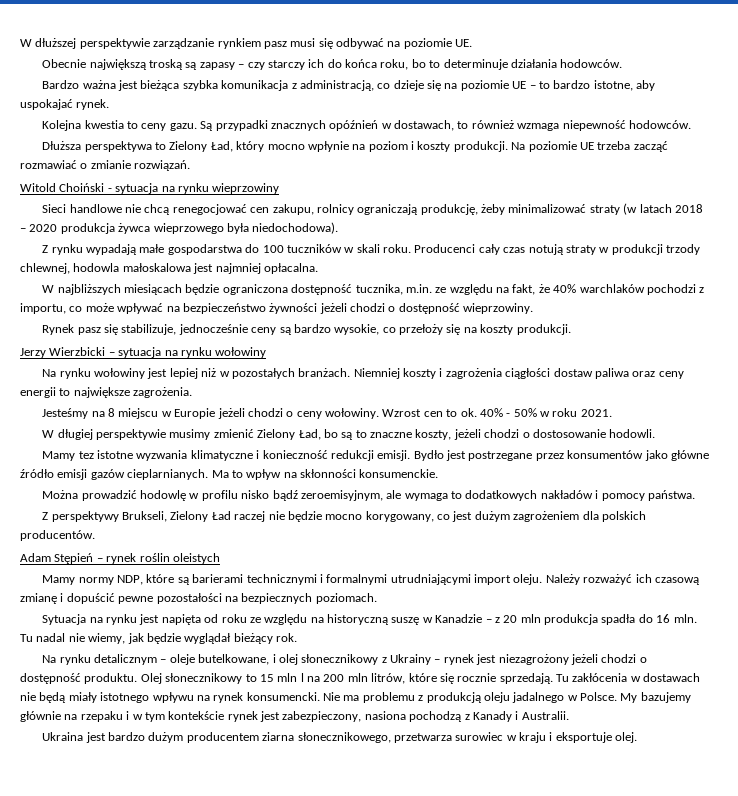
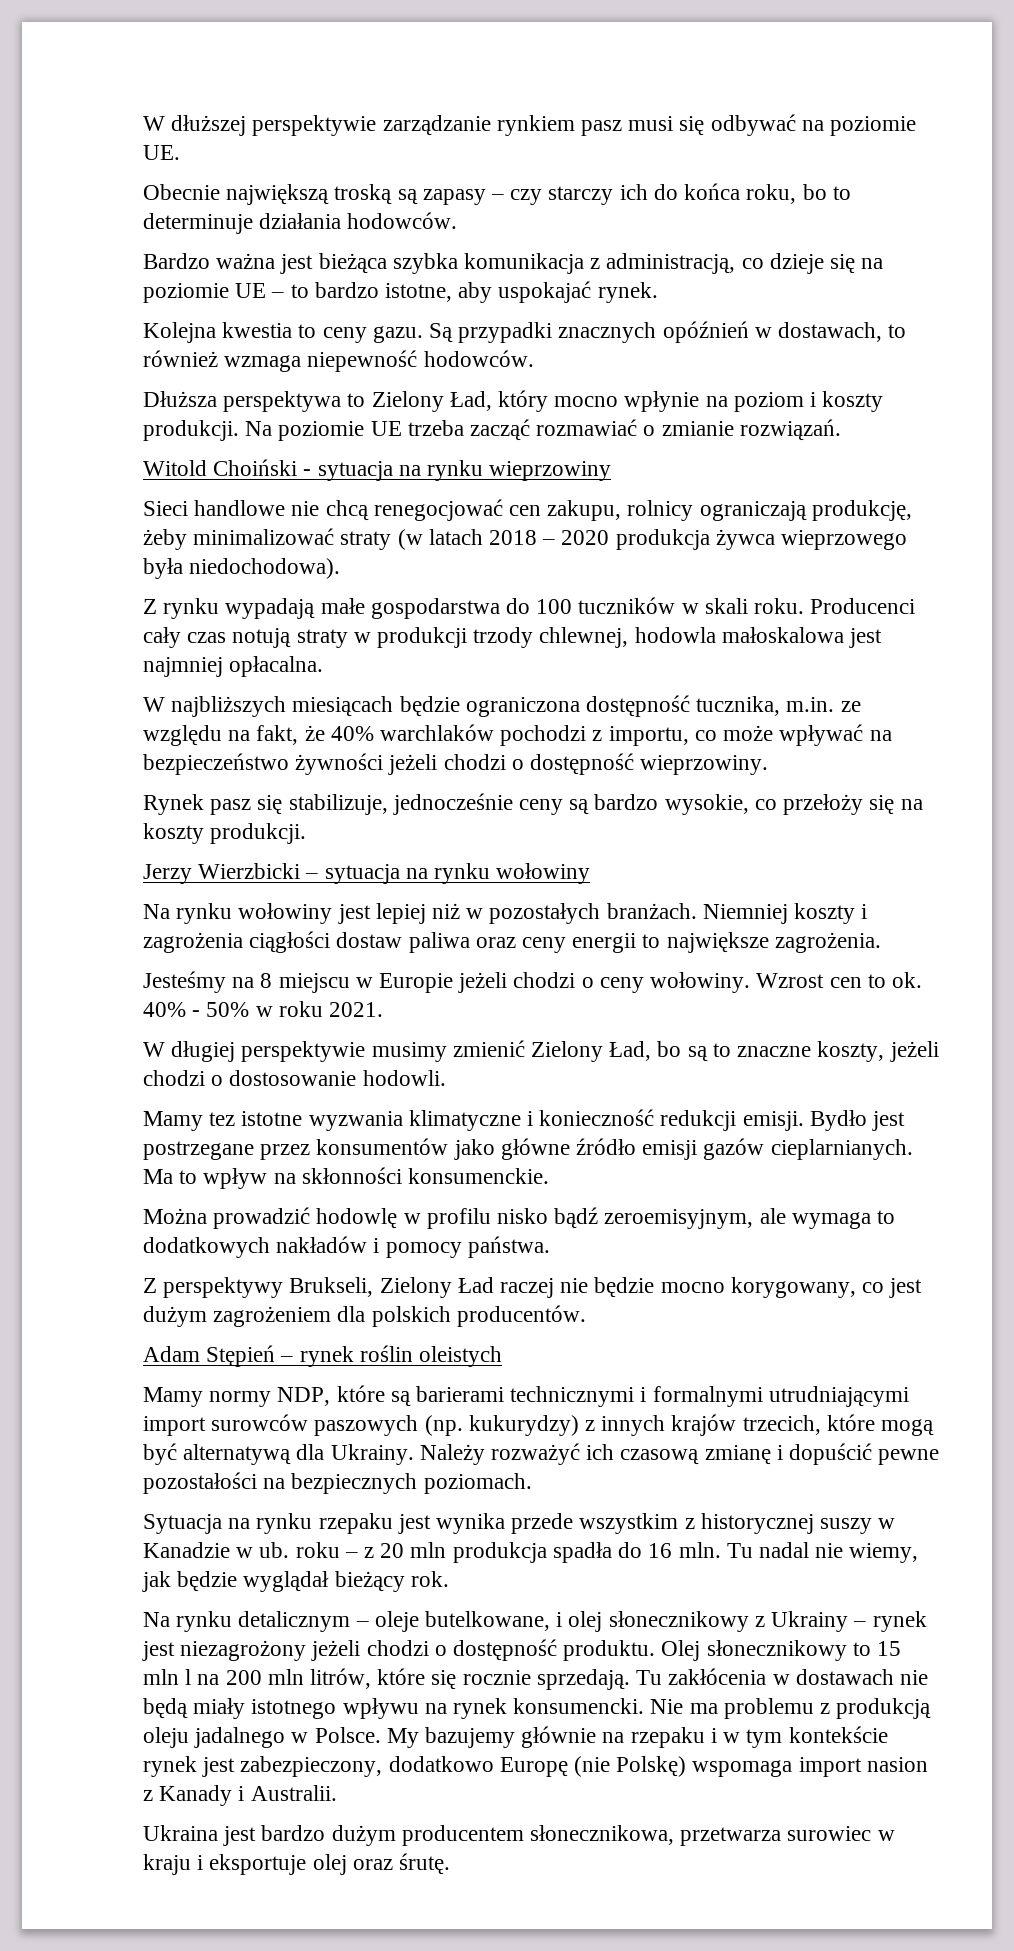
- Mamy normy NDP, które są barierami technicznymi i formalnymi utrudniającymi import oleju.
+ Mamy normy NDP, które są barierami technicznymi i formalnymi utrudniającymi import surowców paszowych (np. kukurydzy) z innych krajów trzecich, które mogą być alternatywą dla Ukrainy.
- Sytuacja na rynku jest napięta od roku ze względu na historyczną suszę w Kanadzie – z 20 mln produkcja spadła do 16 mln.
+ Sytuacja na rynku rzepaku jest wynika przede wszystkim z historycznej suszy w Kanadzie w ub. roku – z 20 mln produkcja spadła do 16 mln.
- My bazujemy głównie na rzepaku i w tym kontekście rynek jest zabezpieczony, nasiona pochodzą z Kanady i Australii.
+ My bazujemy głównie na rzepaku i w tym kontekście rynek jest zabezpieczony, dodatkowo Europę (nie Polskę) wspomaga import nasion z Kanady i Australii.
- Ukraina jest bardzo dużym producentem ziarna słonecznikowego, przetwarza surowiec w kraju i eksportuje olej.
+ Ukraina jest bardzo dużym producentem słonecznikowa, przetwarza surowiec w kraju i eksportuje olej oraz śrutę.

